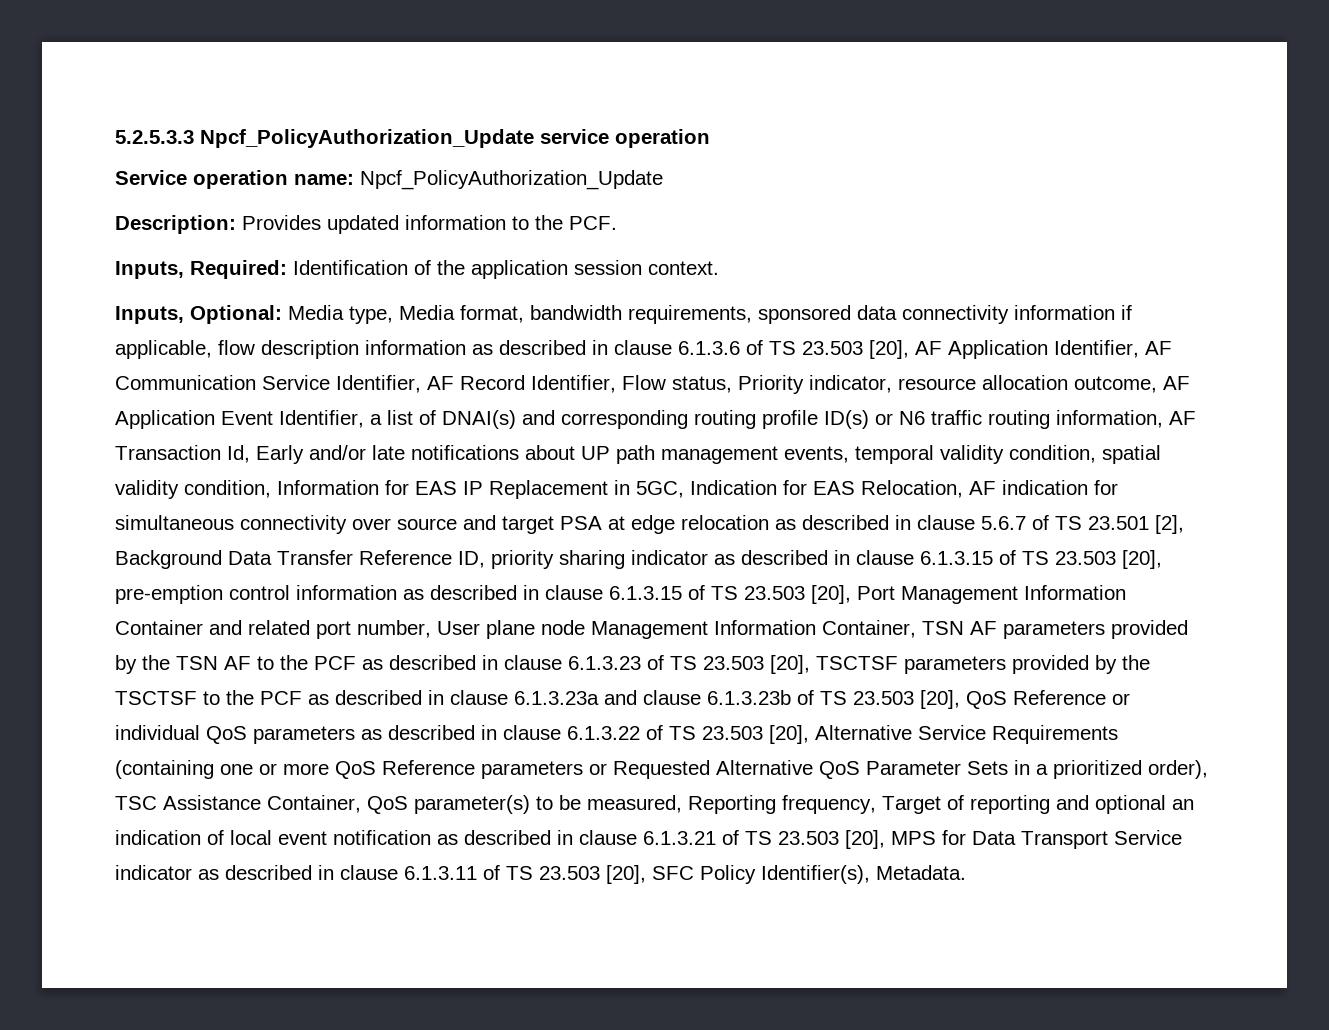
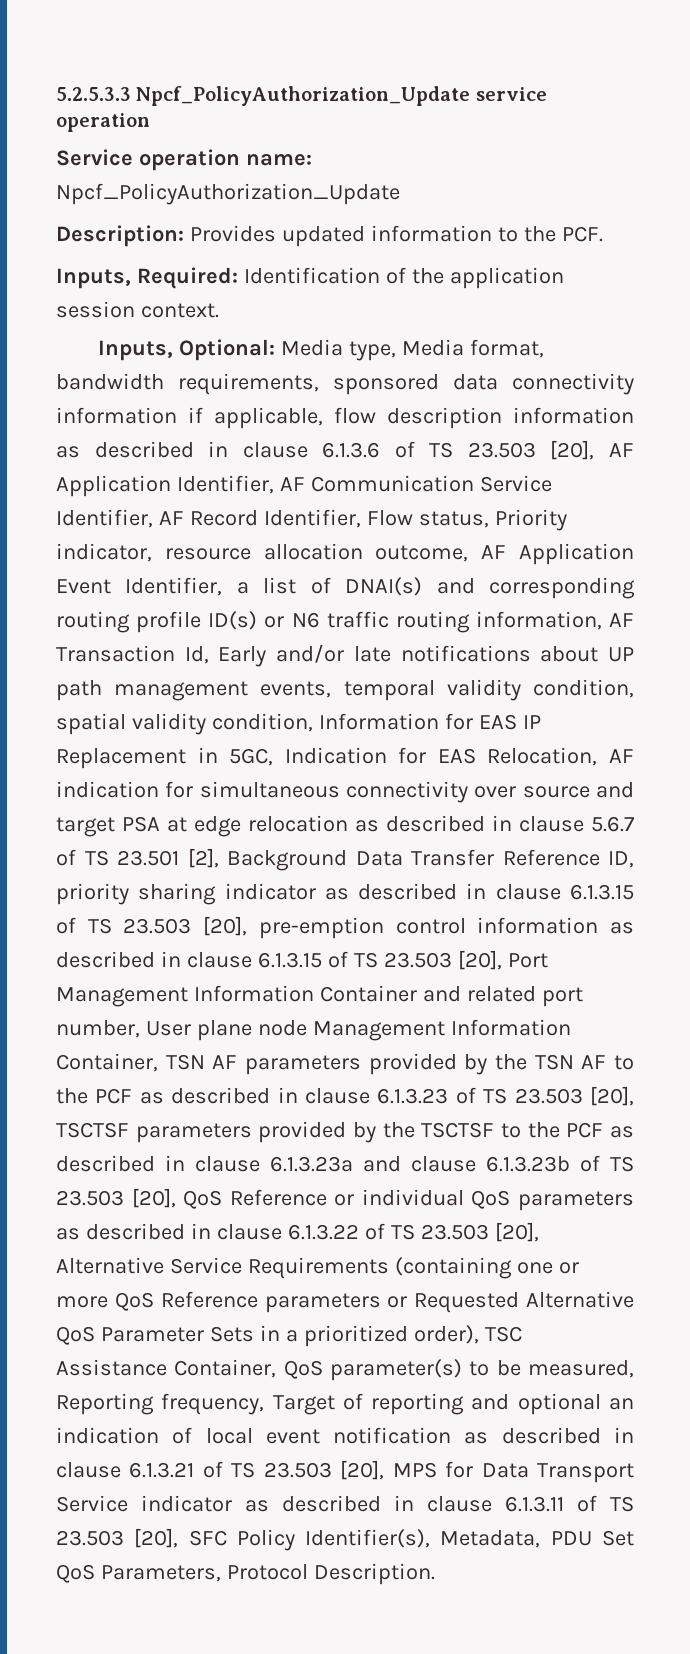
- Media type, Media format, bandwidth requirements, sponsored data connectivity information if applicable, flow description information as described in clause 6.1.3.6 of TS 23.503 [20], AF Application Identifier, AF Communication Service Identifier, AF Record Identifier, Flow status, Priority indicator, resource allocation outcome, AF Application Event Identifier, a list of DNAI(s) and corresponding routing profile ID(s) or N6 traffic routing information, AF Transaction Id, Early and/or late notifications about UP path management events, temporal validity condition, spatial validity condition, Information for EAS IP Replacement in 5GC, Indication for EAS Relocation, AF indication for simultaneous connectivity over source and target PSA at edge relocation as described in clause 5.6.7 of TS 23.501 [2], Background Data Transfer Reference ID, priority sharing indicator as described in clause 6.1.3.15 of TS 23.503 [20], pre-emption control information as described in clause 6.1.3.15 of TS 23.503 [20], Port Management Information Container and related port number, User plane node Management Information Container, TSN AF parameters provided by the TSN AF to the PCF as described in clause 6.1.3.23 of TS 23.503 [20], TSCTSF parameters provided by the TSCTSF to the PCF as described in clause 6.1.3.23a and clause 6.1.3.23b of TS 23.503 [20], QoS Reference or individual QoS parameters as described in clause 6.1.3.22 of TS 23.503 [20], Alternative Service Requirements (containing one or more QoS Reference parameters or Requested Alternative QoS Parameter Sets in a prioritized order), TSC Assistance Container, QoS parameter(s) to be measured, Reporting frequency, Target of reporting and optional an indication of local event notification as described in clause 6.1.3.21 of TS 23.503 [20], MPS for Data Transport Service indicator as described in clause 6.1.3.11 of TS 23.503 [20], SFC Policy Identifier(s), Metadata.
+ Media type, Media format, bandwidth requirements, sponsored data connectivity information if applicable, flow description information as described in clause 6.1.3.6 of TS 23.503 [20], AF Application Identifier, AF Communication Service Identifier, AF Record Identifier, Flow status, Priority indicator, resource allocation outcome, AF Application Event Identifier, a list of DNAI(s) and corresponding routing profile ID(s) or N6 traffic routing information, AF Transaction Id, Early and/or late notifications about UP path management events, temporal validity condition, spatial validity condition, Information for EAS IP Replacement in 5GC, Indication for EAS Relocation, AF indication for simultaneous connectivity over source and target PSA at edge relocation as described in clause 5.6.7 of TS 23.501 [2], Background Data Transfer Reference ID, priority sharing indicator as described in clause 6.1.3.15 of TS 23.503 [20], pre-emption control information as described in clause 6.1.3.15 of TS 23.503 [20], Port Management Information Container and related port number, User plane node Management Information Container, TSN AF parameters provided by the TSN AF to the PCF as described in clause 6.1.3.23 of TS 23.503 [20], TSCTSF parameters provided by the TSCTSF to the PCF as described in clause 6.1.3.23a and clause 6.1.3.23b of TS 23.503 [20], QoS Reference or individual QoS parameters as described in clause 6.1.3.22 of TS 23.503 [20], Alternative Service Requirements (containing one or more QoS Reference parameters or Requested Alternative QoS Parameter Sets in a prioritized order), TSC Assistance Container, QoS parameter(s) to be measured, Reporting frequency, Target of reporting and optional an indication of local event notification as described in clause 6.1.3.21 of TS 23.503 [20], MPS for Data Transport Service indicator as described in clause 6.1.3.11 of TS 23.503 [20], SFC Policy Identifier(s), Metadata, PDU Set QoS Parameters, Protocol Description.

